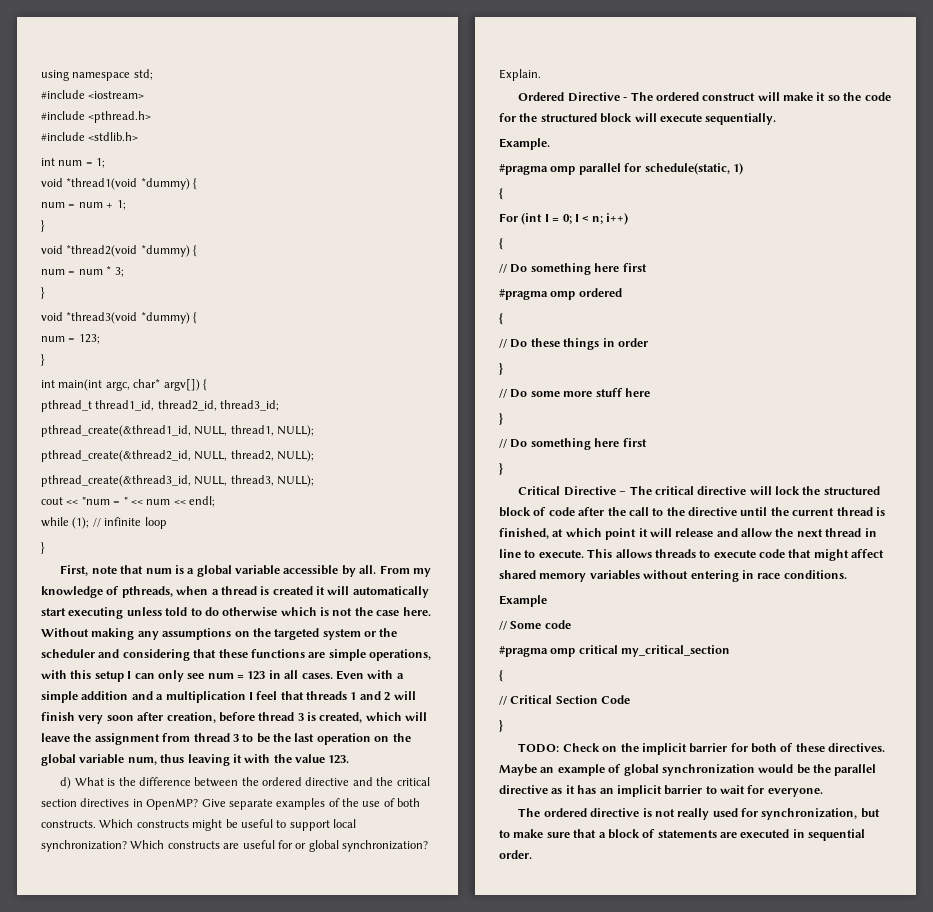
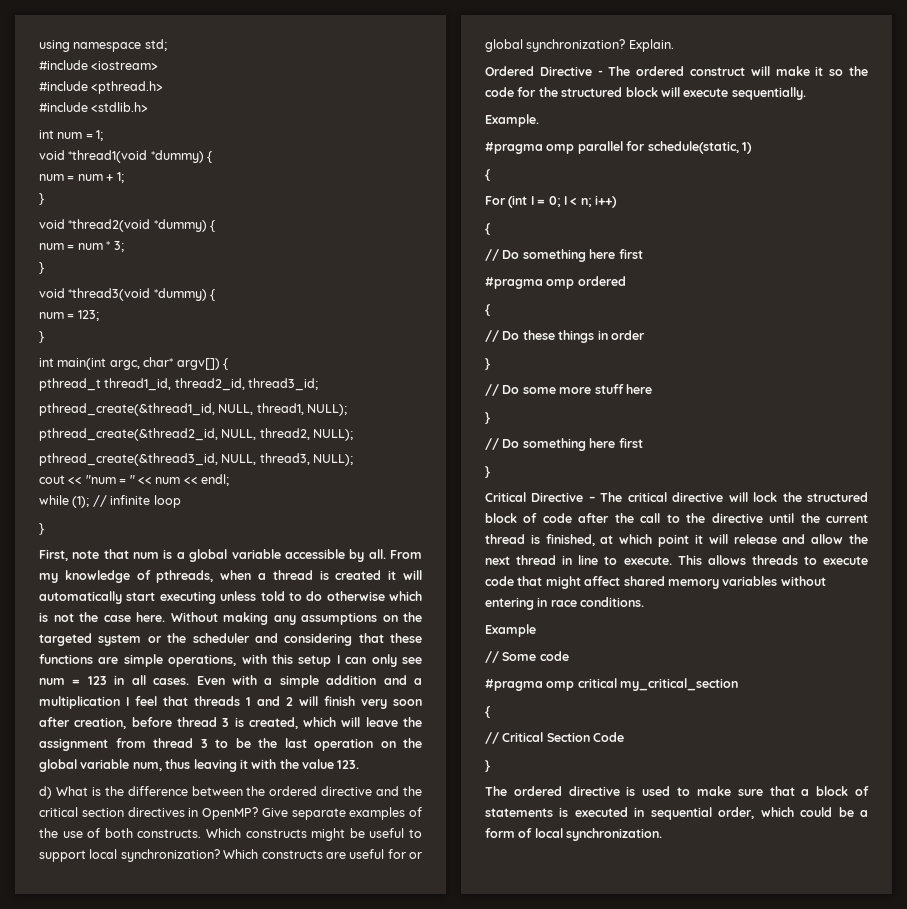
- TODO: Check on the implicit barrier for both of these directives. Maybe an example of global synchronization would be the parallel directive as it has an implicit barrier to wait for everyone.
- The ordered directive is not really used for synchronization, but to make sure that a block of statements are executed in sequential order.
+ The ordered directive is used to make sure that a block of statements is executed in sequential order, which could be a form of local synchronization.

